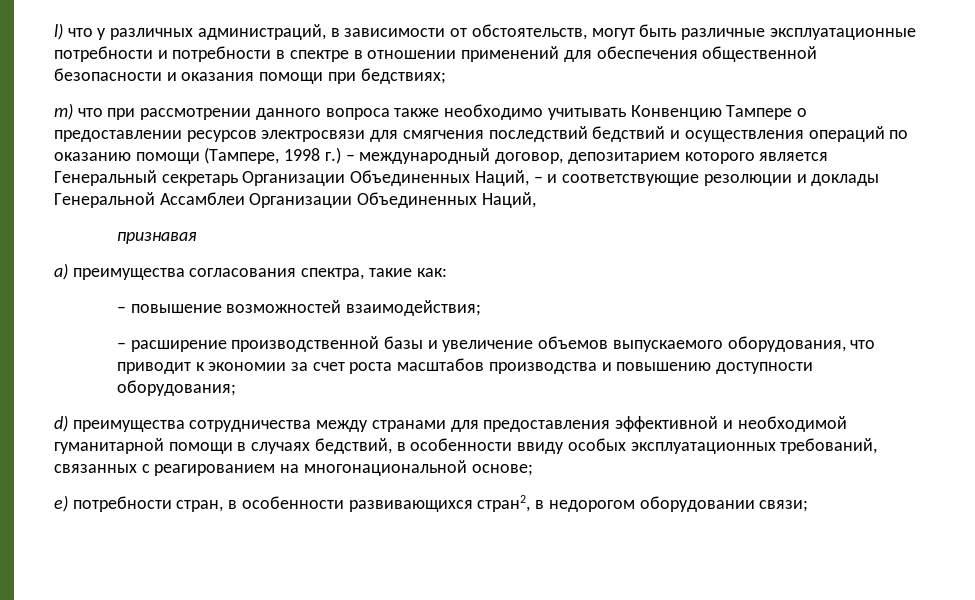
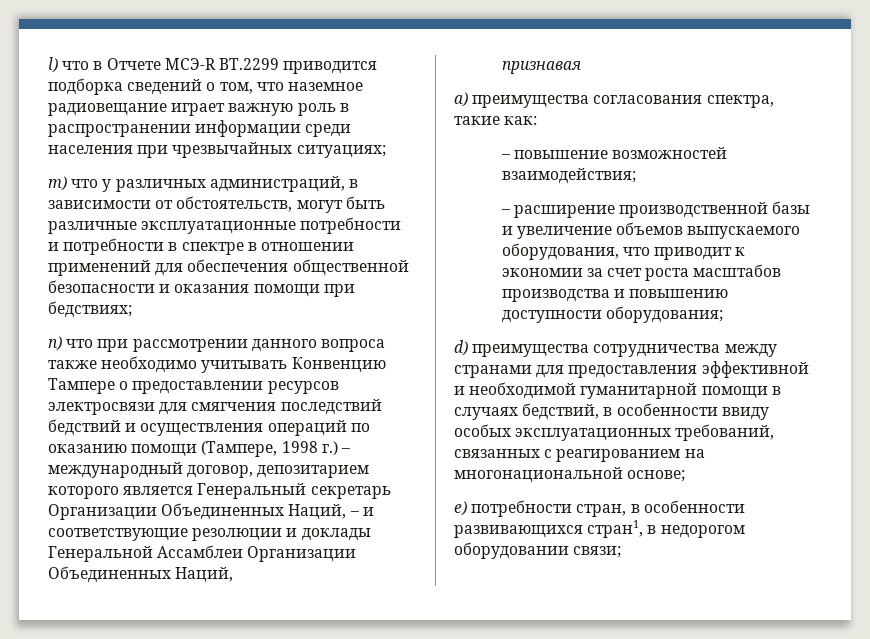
- l) что у различных администраций, в зависимости от обстоятельств, могут быть различные эксплуатационные потребности и потребности в спектре в отношении применений для обеспечения общественной безопасности и оказания помощи при бедствиях;
+ l) что в Отчете МСЭ-R BT.2299 приводится подборка сведений о том, что наземное радиовещание играет важную роль в распространении информации среди населения при чрезвычайных ситуациях;
+ m) что у различных администраций, в зависимости от обстоятельств, могут быть различные эксплуатационные потребности и потребности в спектре в отношении применений для обеспечения общественной безопасности и оказания помощи при бедствиях;
- m) что при рассмотрении данного вопроса также необходимо учитывать Конвенцию Тампере о предоставлении ресурсов электросвязи для смягчения последствий бедствий и осуществления операций по оказанию помощи (Тампере, 1998 г.) – международный договор, депозитарием которого является Генеральный секретарь Организации Объединенных Наций, – и соответствующие резолюции и доклады Генеральной Ассамблеи Организации Объединенных Наций,
+ n) что при рассмотрении данного вопроса также необходимо учитывать Конвенцию Тампере о предоставлении ресурсов электросвязи для смягчения последствий бедствий и осуществления операций по оказанию помощи (Тампере, 1998 г.) – международный договор, депозитарием которого является Генеральный секретарь Организации Объединенных Наций, – и соответствующие резолюции и доклады Генеральной Ассамблеи Организации Объединенных Наций,
- e) потребности стран, в особенности развивающихся стран2, в недорогом оборудовании связи;
+ e) потребности стран, в особенности развивающихся стран1, в недорогом оборудовании связи;

